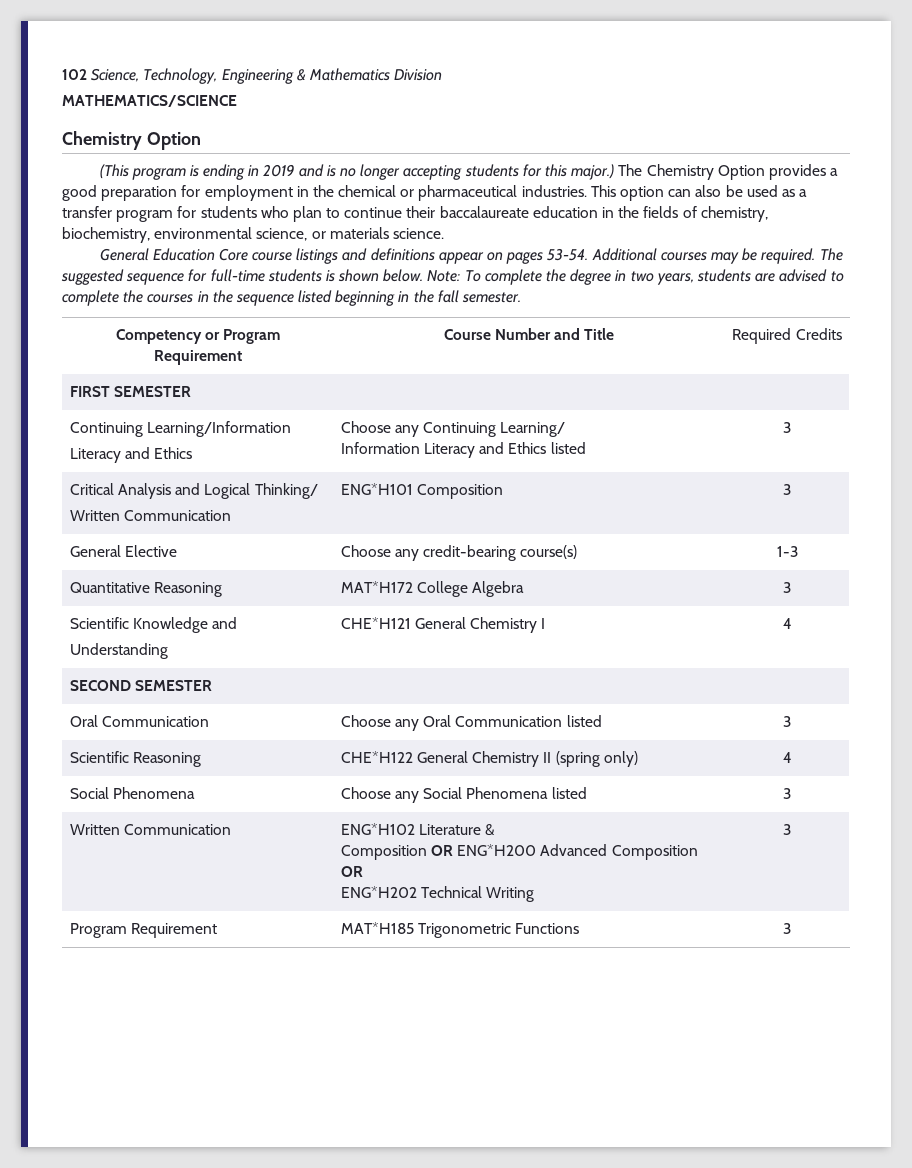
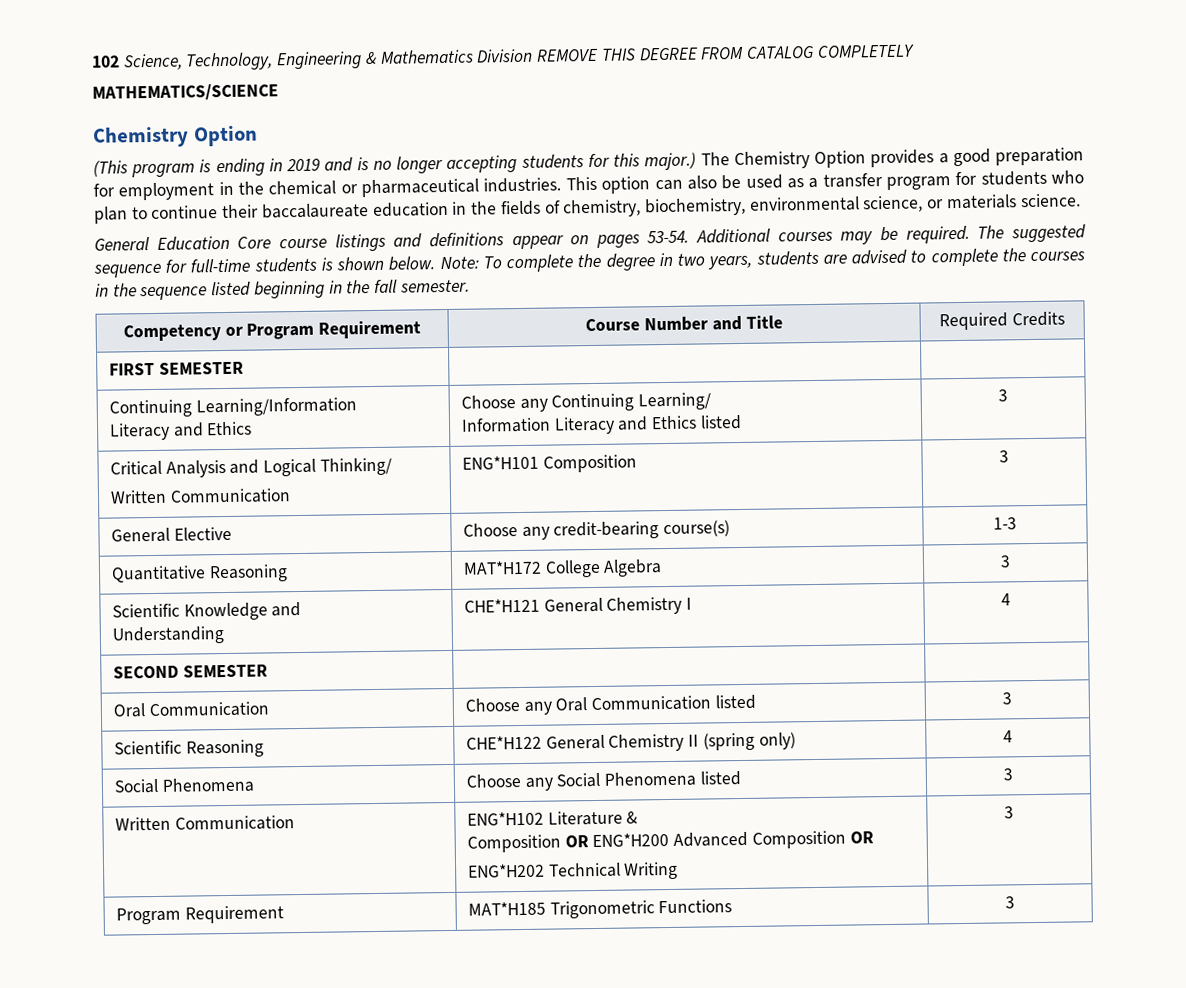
- 102 Science, Technology, Engineering & Mathematics Division
+ 102 Science, Technology, Engineering & Mathematics Division REMOVE THIS DEGREE FROM CATALOG COMPLETELY

